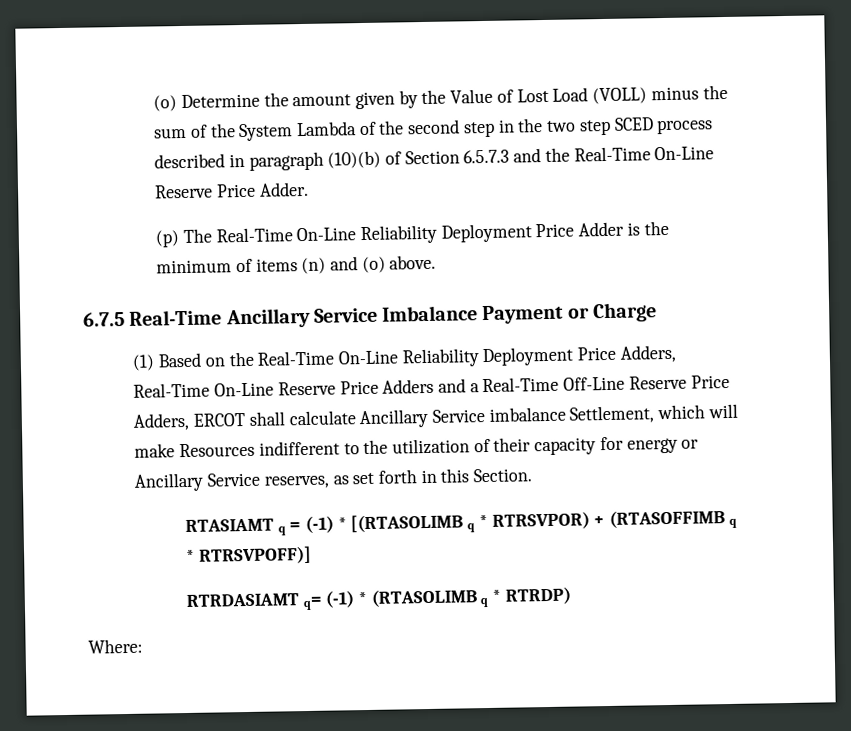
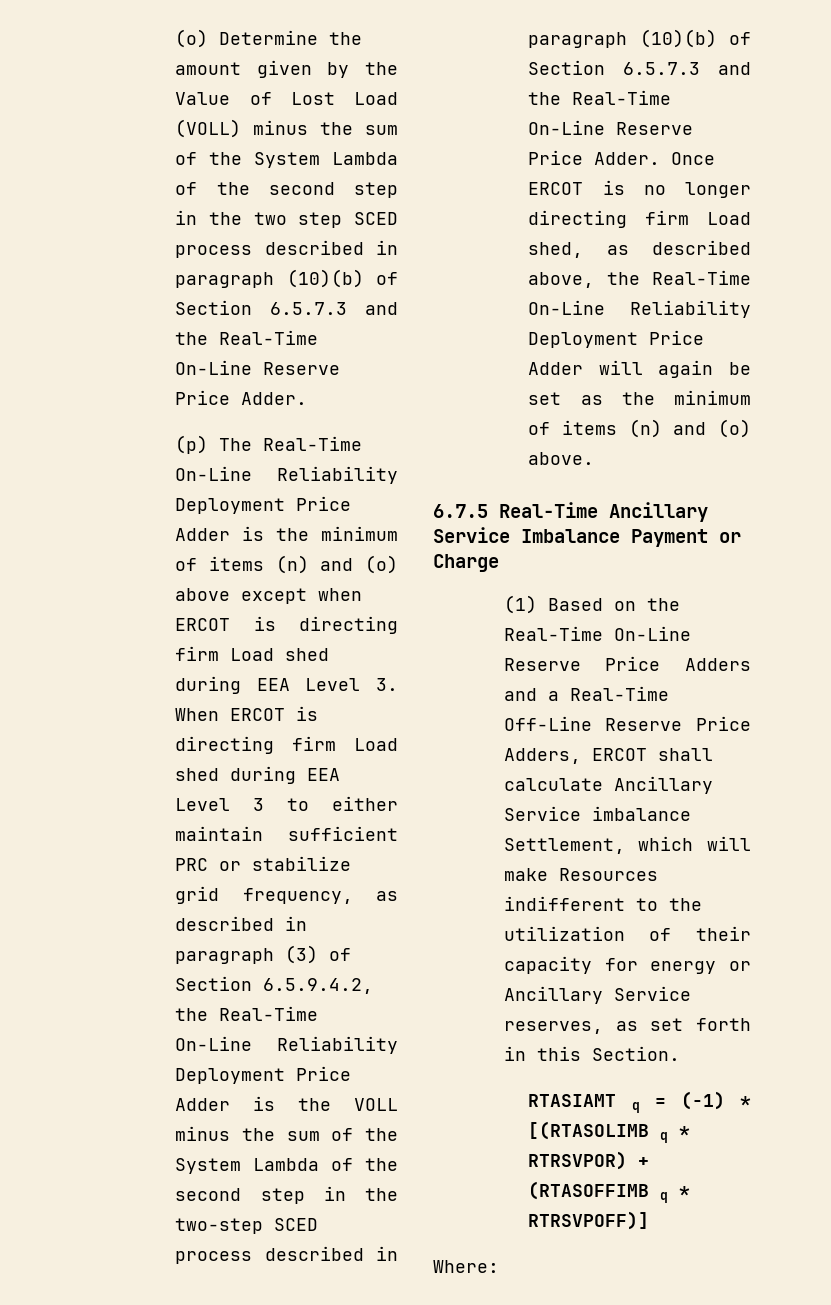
- (p) The Real-Time On-Line Reliability Deployment Price Adder is the minimum of items (n) and (o) above.
+ (p) The Real-Time On-Line Reliability Deployment Price Adder is the minimum of items (n) and (o) above except when ERCOT is directing firm Load shed during EEA Level 3. When ERCOT is directing firm Load shed during EEA Level 3 to either maintain sufficient PRC or stabilize grid frequency, as described in paragraph (3) of Section 6.5.9.4.2, the Real-Time On-Line Reliability Deployment Price Adder is the VOLL minus the sum of the System Lambda of the second step in the two-step SCED process described in paragraph (10)(b) of Section 6.5.7.3 and the Real-Time On-Line Reserve Price Adder. Once ERCOT is no longer directing firm Load shed, as described above, the Real-Time On-Line Reliability Deployment Price Adder will again be set as the minimum of items (n) and (o) above.
- (1) Based on the Real-Time On-Line Reliability Deployment Price Adders, Real-Time On-Line Reserve Price Adders and a Real-Time Off-Line Reserve Price Adders, ERCOT shall calculate Ancillary Service imbalance Settlement, which will make Resources indifferent to the utilization of their capacity for energy or Ancillary Service reserves, as set forth in this Section.
+ (1) Based on the Real-Time On-Line Reserve Price Adders and a Real-Time Off-Line Reserve Price Adders, ERCOT shall calculate Ancillary Service imbalance Settlement, which will make Resources indifferent to the utilization of their capacity for energy or Ancillary Service reserves, as set forth in this Section.
- RTRDASIAMT q= (-1) * (RTASOLIMB q * RTRDP)

